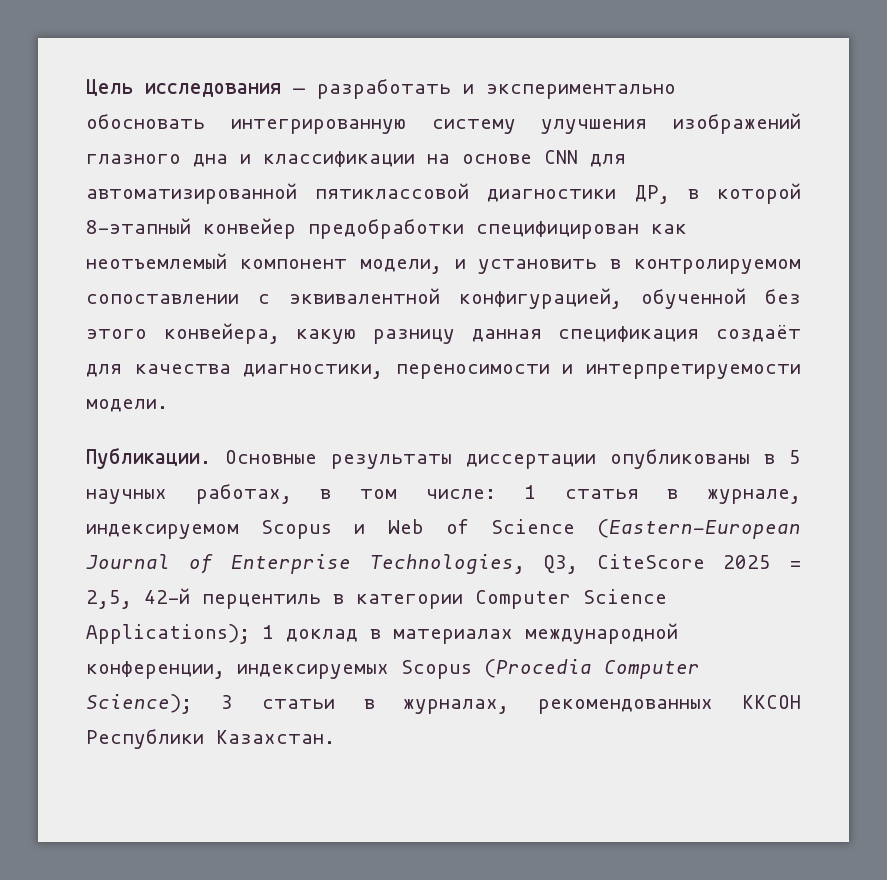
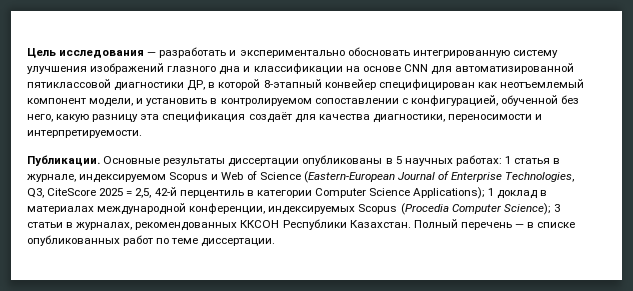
- Цель исследования — разработать и экспериментально обосновать интегрированную систему улучшения изображений глазного дна и классификации на основе CNN для автоматизированной пятиклассовой диагностики ДР, в которой 8-этапный конвейер предобработки специфицирован как неотъемлемый компонент модели, и установить в контролируемом сопоставлении с эквивалентной конфигурацией, обученной без этого конвейера, какую разницу данная спецификация создаёт для качества диагностики, переносимости и интерпретируемости модели.
+ Цель исследования — разработать и экспериментально обосновать интегрированную систему улучшения изображений глазного дна и классификации на основе CNN для автоматизированной пятиклассовой диагностики ДР, в которой 8-этапный конвейер специфицирован как неотъемлемый компонент модели, и установить в контролируемом сопоставлении с конфигурацией, обученной без него, какую разницу эта спецификация создаёт для качества диагностики, переносимости и интерпретируемости.
- Основные результаты диссертации опубликованы в 5 научных работах, в том числе: 1 статья в журнале, индексируемом Scopus и Web of Science (Eastern-European Journal of Enterprise Technologies, Q3, CiteScore 2025 = 2,5, 42-й перцентиль в категории Computer Science Applications); 1 доклад в материалах международной конференции, индексируемых Scopus (Procedia Computer Science); 3 статьи в журналах, рекомендованных ККСОН Республики Казахстан.
+ Основные результаты диссертации опубликованы в 5 научных работах: 1 статья в журнале, индексируемом Scopus и Web of Science (Eastern-European Journal of Enterprise Technologies, Q3, CiteScore 2025 = 2,5, 42-й перцентиль в категории Computer Science Applications); 1 доклад в материалах международной конференции, индексируемых Scopus (Procedia Computer Science); 3 статьи в журналах, рекомендованных ККСОН Республики Казахстан.
+ Полный перечень — в списке опубликованных работ по теме диссертации.

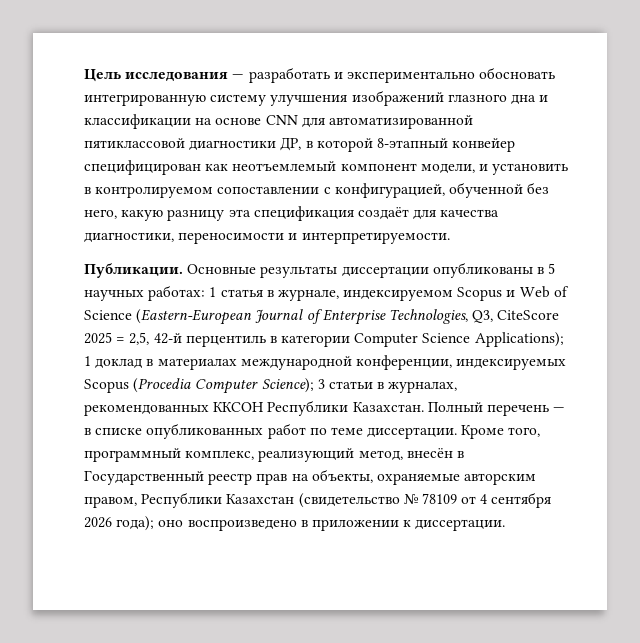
+ Кроме того, программный комплекс, реализующий метод, внесён в Государственный реестр прав на объекты, охраняемые авторским правом, Республики Казахстан (свидетельство № 78109 от 4 сентября 2026 года); оно воспроизведено в приложении к диссертации.

